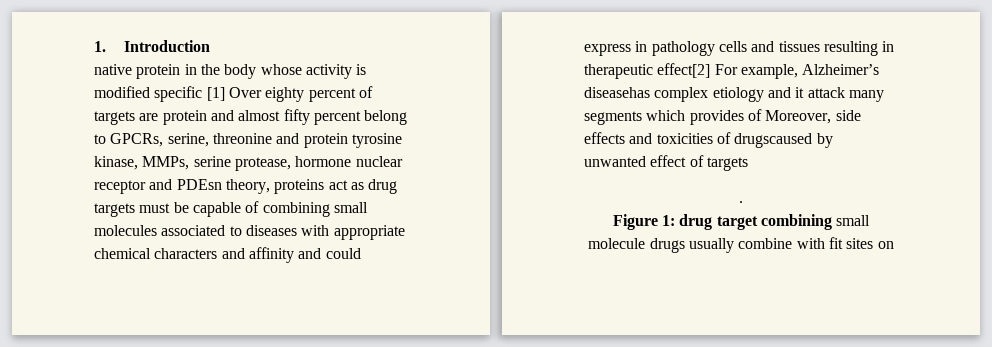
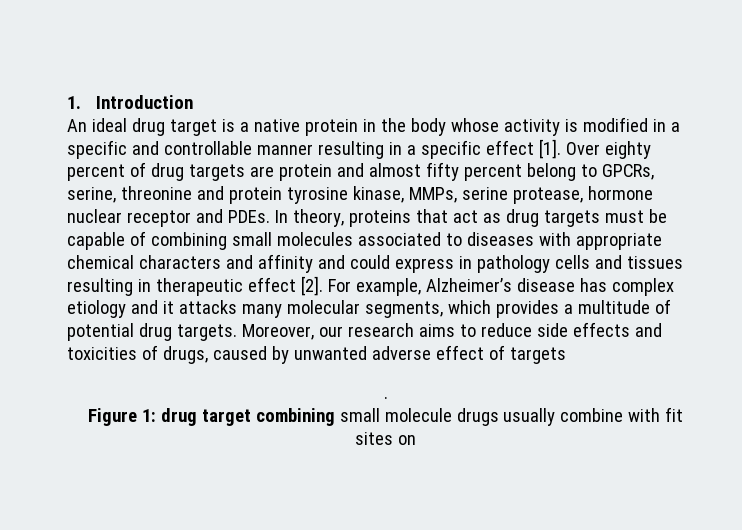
- native protein in the body whose activity is modified specific [1] Over eighty percent of targets are protein and almost fifty percent belong to GPCRs, serine, threonine and protein tyrosine kinase, MMPs, serine protease, hormone nuclear receptor and PDEsn theory, proteins act as drug targets must be capable of combining small molecules associated to diseases with appropriate chemical characters and affinity and could express in pathology cells and tissues resulting in therapeutic effect[2] For example, Alzheimer’s diseasehas complex etiology and it attack many segments which provides of Moreover, side effects and toxicities of drugscaused by unwanted effect of targets
+ An ideal drug target is a native protein in the body whose activity is modified in a specific and controllable manner resulting in a specific effect [1]. Over eighty percent of drug targets are protein and almost fifty percent belong to GPCRs, serine, threonine and protein tyrosine kinase, MMPs, serine protease, hormone nuclear receptor and PDEs. In theory, proteins that act as drug targets must be capable of combining small molecules associated to diseases with appropriate chemical characters and affinity and could express in pathology cells and tissues resulting in therapeutic effect [2]. For example, Alzheimer’s disease has complex etiology and it attacks many molecular segments, which provides a multitude of potential drug targets. Moreover, our research aims to reduce side effects and toxicities of drugs, caused by unwanted adverse effect of targets

